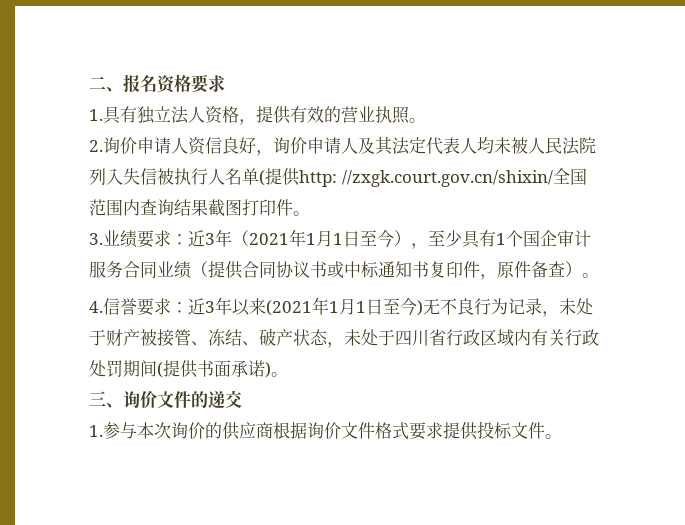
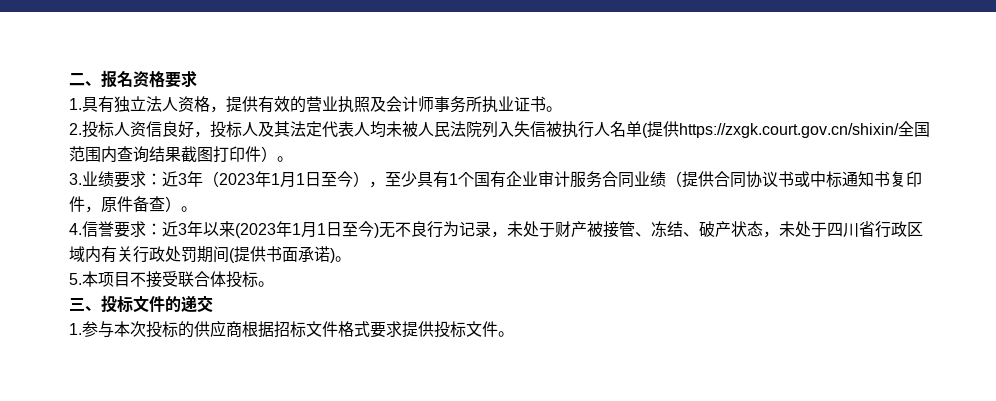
- 1.具有独立法人资格，提供有效的营业执照。
+ 1.具有独立法人资格，提供有效的营业执照及会计师事务所执业证书。
- 2.询价申请人资信良好，询价申请人及其法定代表人均未被人民法院列入失信被执行人名单(提供http: //zxgk.court.gov.cn/shixin/全国范围内查询结果截图打印件。
+ 2.投标人资信良好，投标人及其法定代表人均未被人民法院列入失信被执行人名单(提供https://zxgk.court.gov.cn/shixin/全国范围内查询结果截图打印件）。
- 3.业绩要求：近3年（2021年1月1日至今），至少具有1个国企审计服务合同业绩（提供合同协议书或中标通知书复印件，原件备查）。
+ 3.业绩要求：近3年（2023年1月1日至今），至少具有1个国有企业审计服务合同业绩（提供合同协议书或中标通知书复印件，原件备查）。
- 4.信誉要求：近3年以来(2021年1月1日至今)无不良行为记录，未处于财产被接管、冻结、破产状态，未处于四川省行政区域内有关行政处罚期间(提供书面承诺)。
+ 4.信誉要求：近3年以来(2023年1月1日至今)无不良行为记录，未处于财产被接管、冻结、破产状态，未处于四川省行政区域内有关行政处罚期间(提供书面承诺)。
+ 5.本项目不接受联合体投标。
- 三、询价文件的递交
+ 三、投标文件的递交
- 1.参与本次询价的供应商根据询价文件格式要求提供投标文件。
+ 1.参与本次投标的供应商根据招标文件格式要求提供投标文件。

